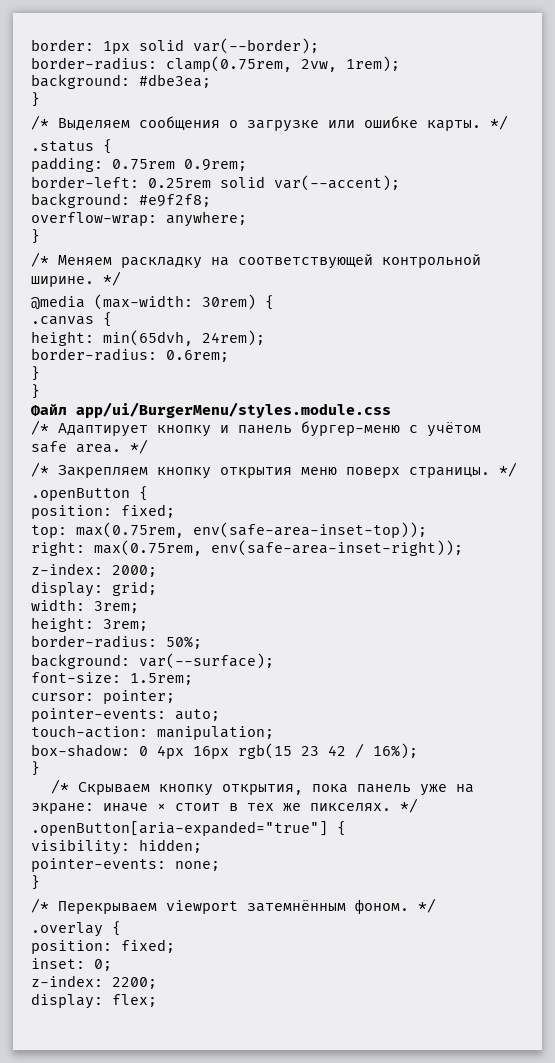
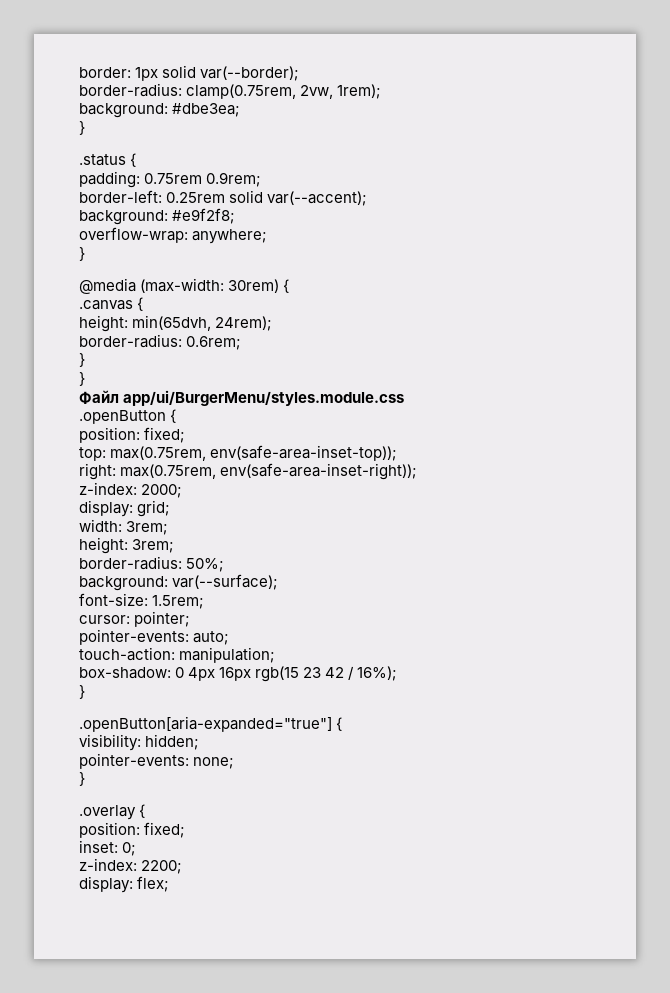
- /* Выделяем сообщения о загрузке или ошибке карты. */
- /* Меняем раскладку на соответствующей контрольной ширине. */
- /* Адаптирует кнопку и панель бургер-меню с учётом safe area. */
- /* Закрепляем кнопку открытия меню поверх страницы. */
- /* Скрываем кнопку открытия, пока панель уже на экране: иначе × стоит в тех же пикселях. */
- /* Перекрываем viewport затемнённым фоном. */

